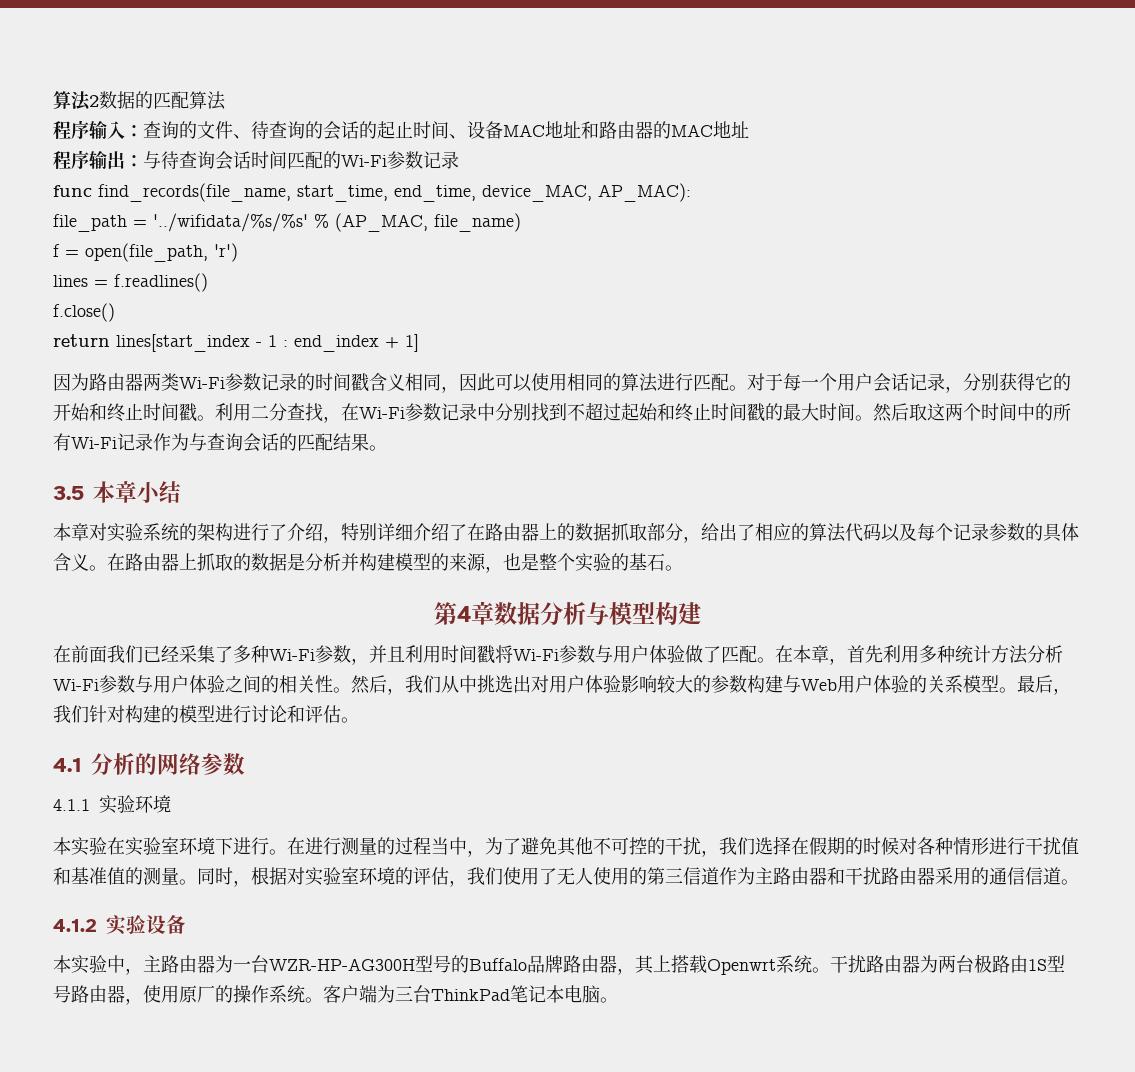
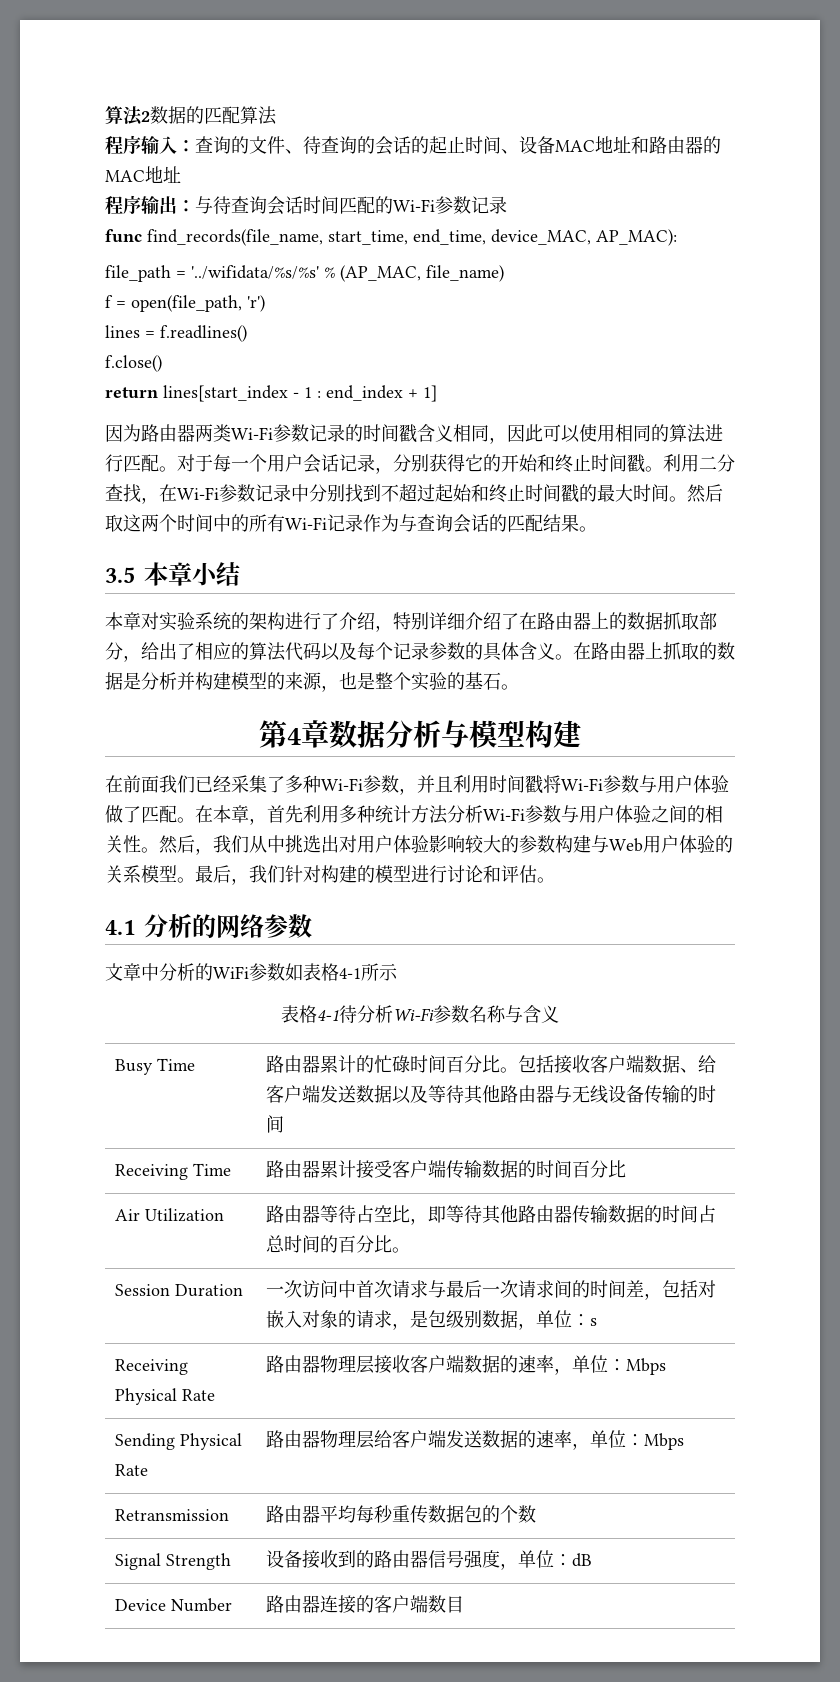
- 4.1.1实验环境
- 本实验在实验室环境下进行。在进行测量的过程当中，为了避免其他不可控的干扰，我们选择在假期的时候对各种情形进行干扰值和基准值的测量。同时，根据对实验室环境的评估，我们使用了无人使用的第三信道作为主路由器和干扰路由器采用的通信信道。
- 4.1.2实验设备
- 本实验中，主路由器为一台WZR-HP-AG300H型号的Buffalo品牌路由器，其上搭载Openwrt系统。干扰路由器为两台极路由1S型号路由器，使用原厂的操作系统。客户端为三台ThinkPad笔记本电脑。
+ 文章中分析的WiFi参数如表格4-1所示
+ 表格4-1待分析Wi-Fi参数名称与含义
+ Busy Time | 路由器累计的忙碌时间百分比。包括接收客户端数据、给客户端发送数据以及等待其他路由器与无线设备传输的时间
+ Receiving Time | 路由器累计接受客户端传输数据的时间百分比
+ Air Utilization | 路由器等待占空比，即等待其他路由器传输数据的时间占总时间的百分比。
+ Session Duration | 一次访问中首次请求与最后一次请求间的时间差，包括对嵌入对象的请求，是包级别数据，单位：s
+ Receiving Physical Rate | 路由器物理层接收客户端数据的速率，单位：Mbps
+ Sending Physical Rate | 路由器物理层给客户端发送数据的速率，单位：Mbps
+ Retransmission | 路由器平均每秒重传数据包的个数
+ Signal Strength | 设备接收到的路由器信号强度，单位：dB
+ Device Number | 路由器连接的客户端数目

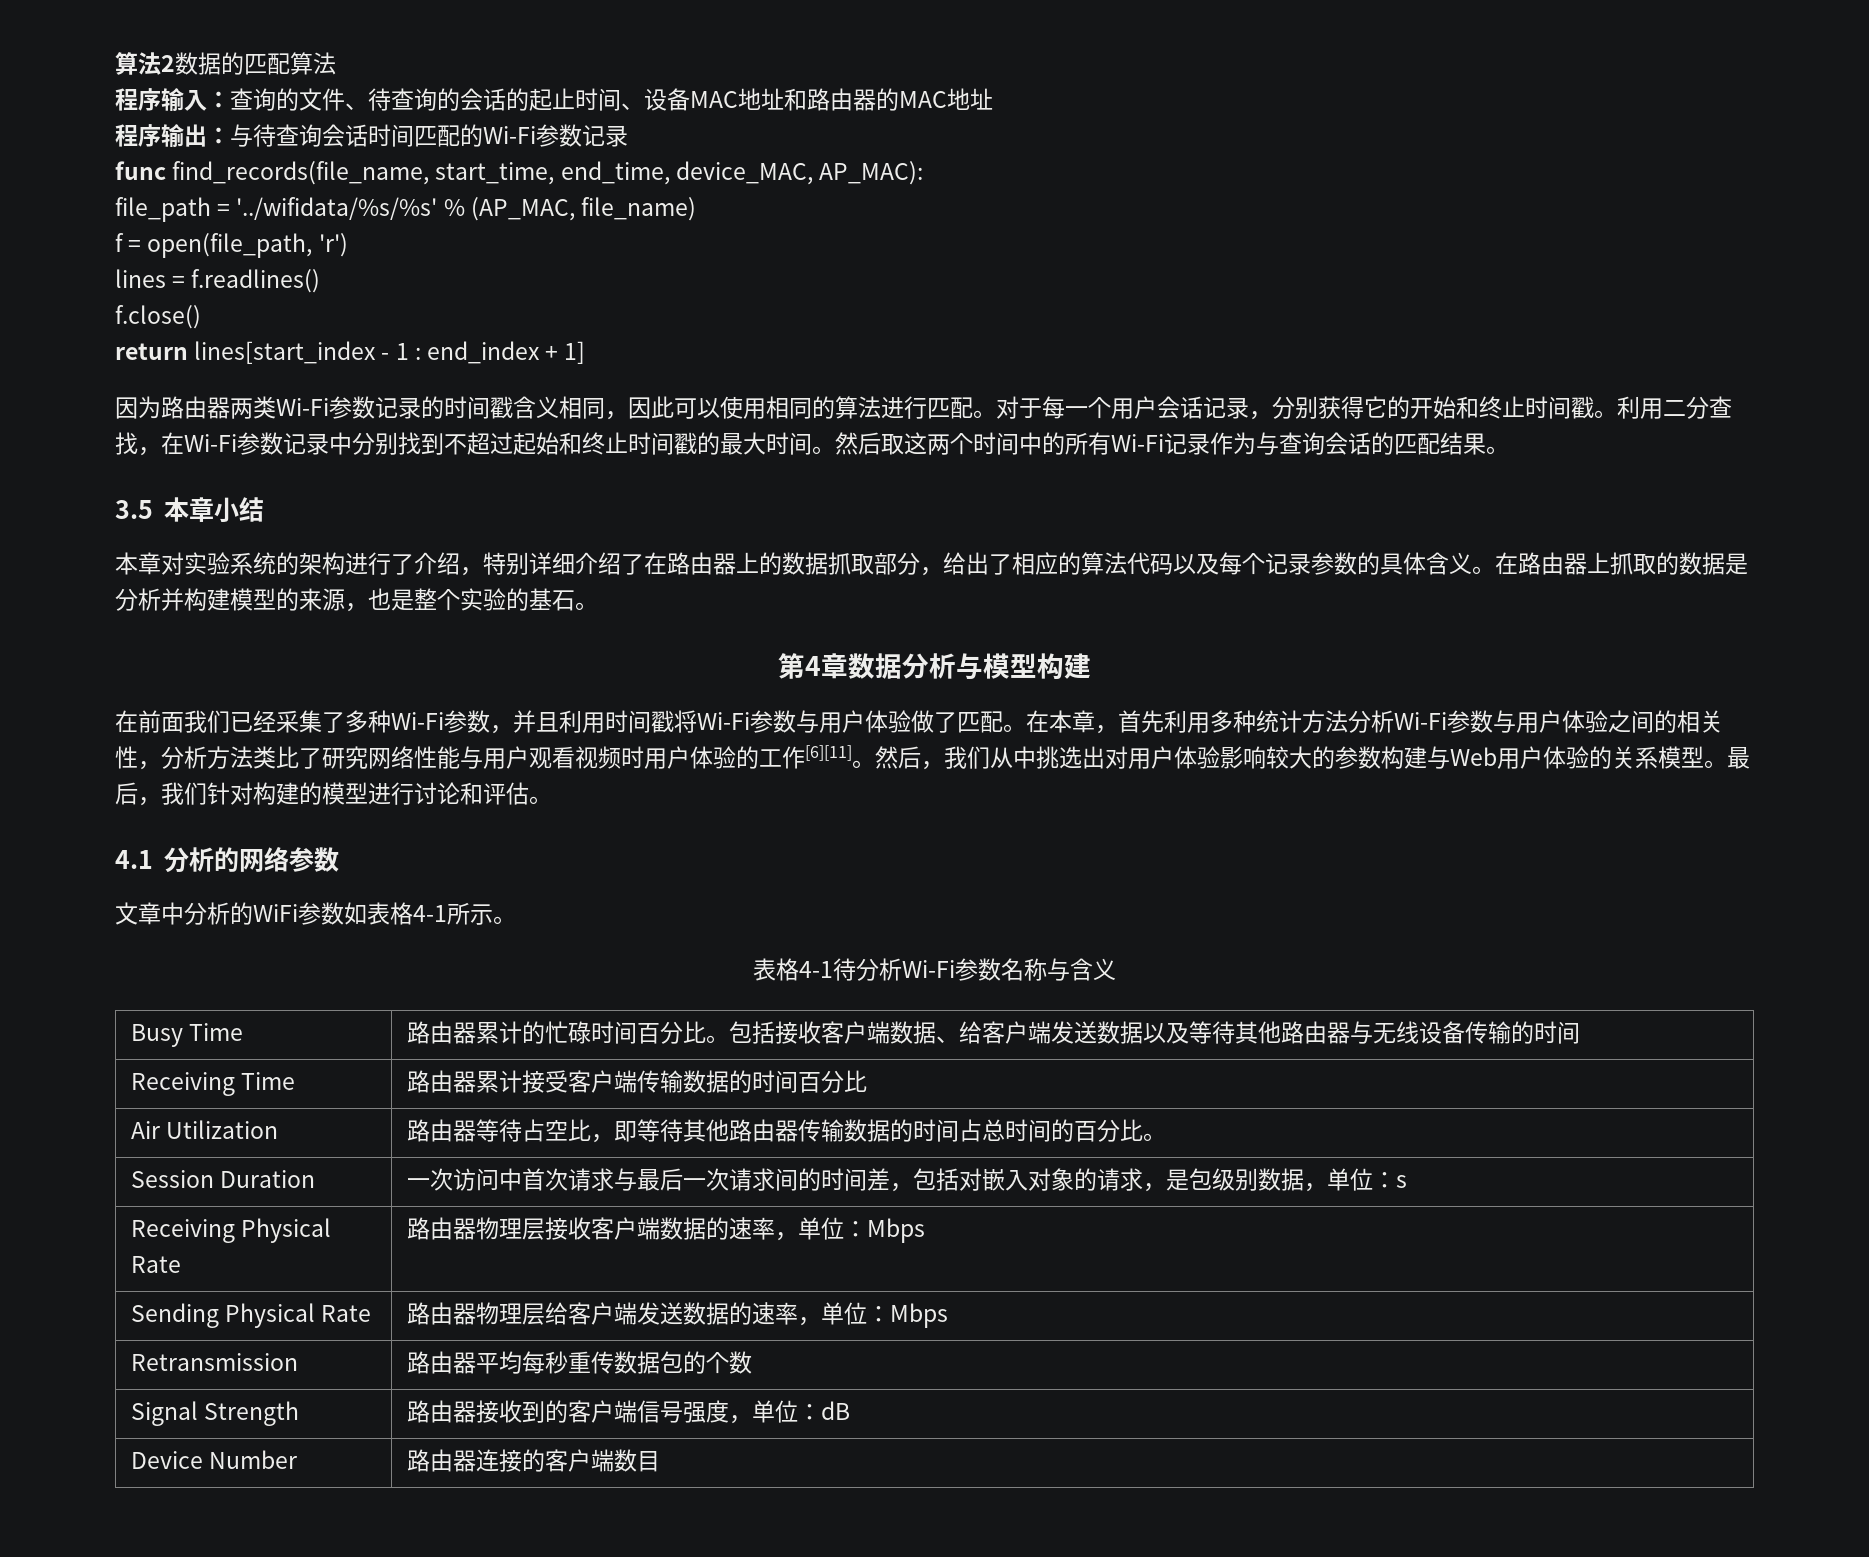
- 在本章，首先利用多种统计方法分析Wi-Fi参数与用户体验之间的相关性。
+ 在本章，首先利用多种统计方法分析Wi-Fi参数与用户体验之间的相关性，分析方法类比了研究网络性能与用户观看视频时用户体验的工作[6][11]。
- 文章中分析的WiFi参数如表格4-1所示
+ 文章中分析的WiFi参数如表格4-1所示。
- Signal Strength | 设备接收到的路由器信号强度，单位：dB
+ Signal Strength | 路由器接收到的客户端信号强度，单位：dB

